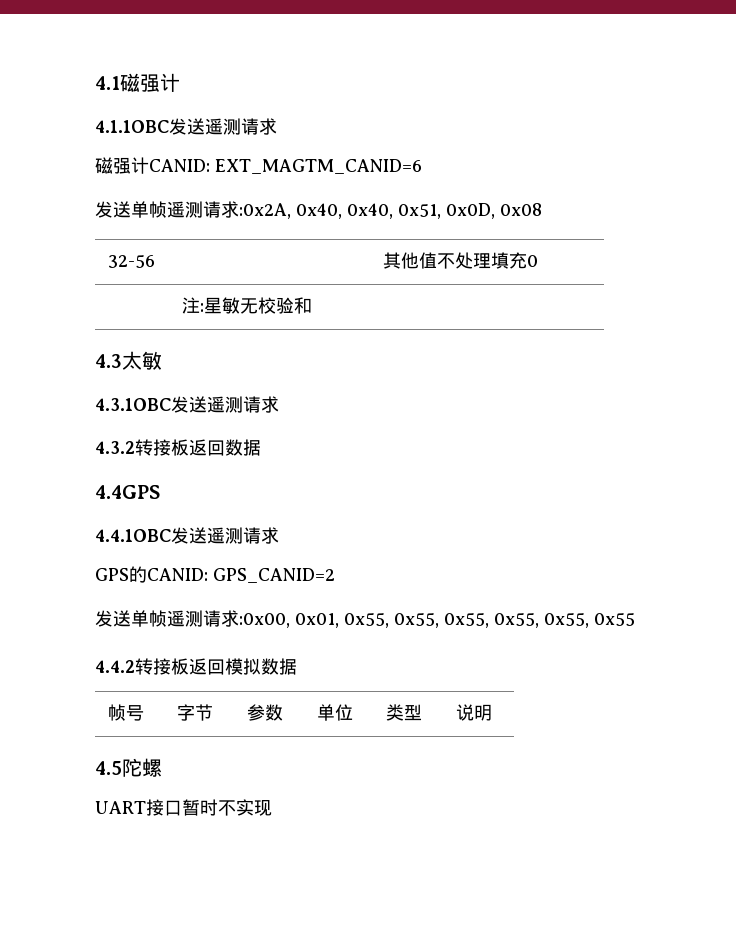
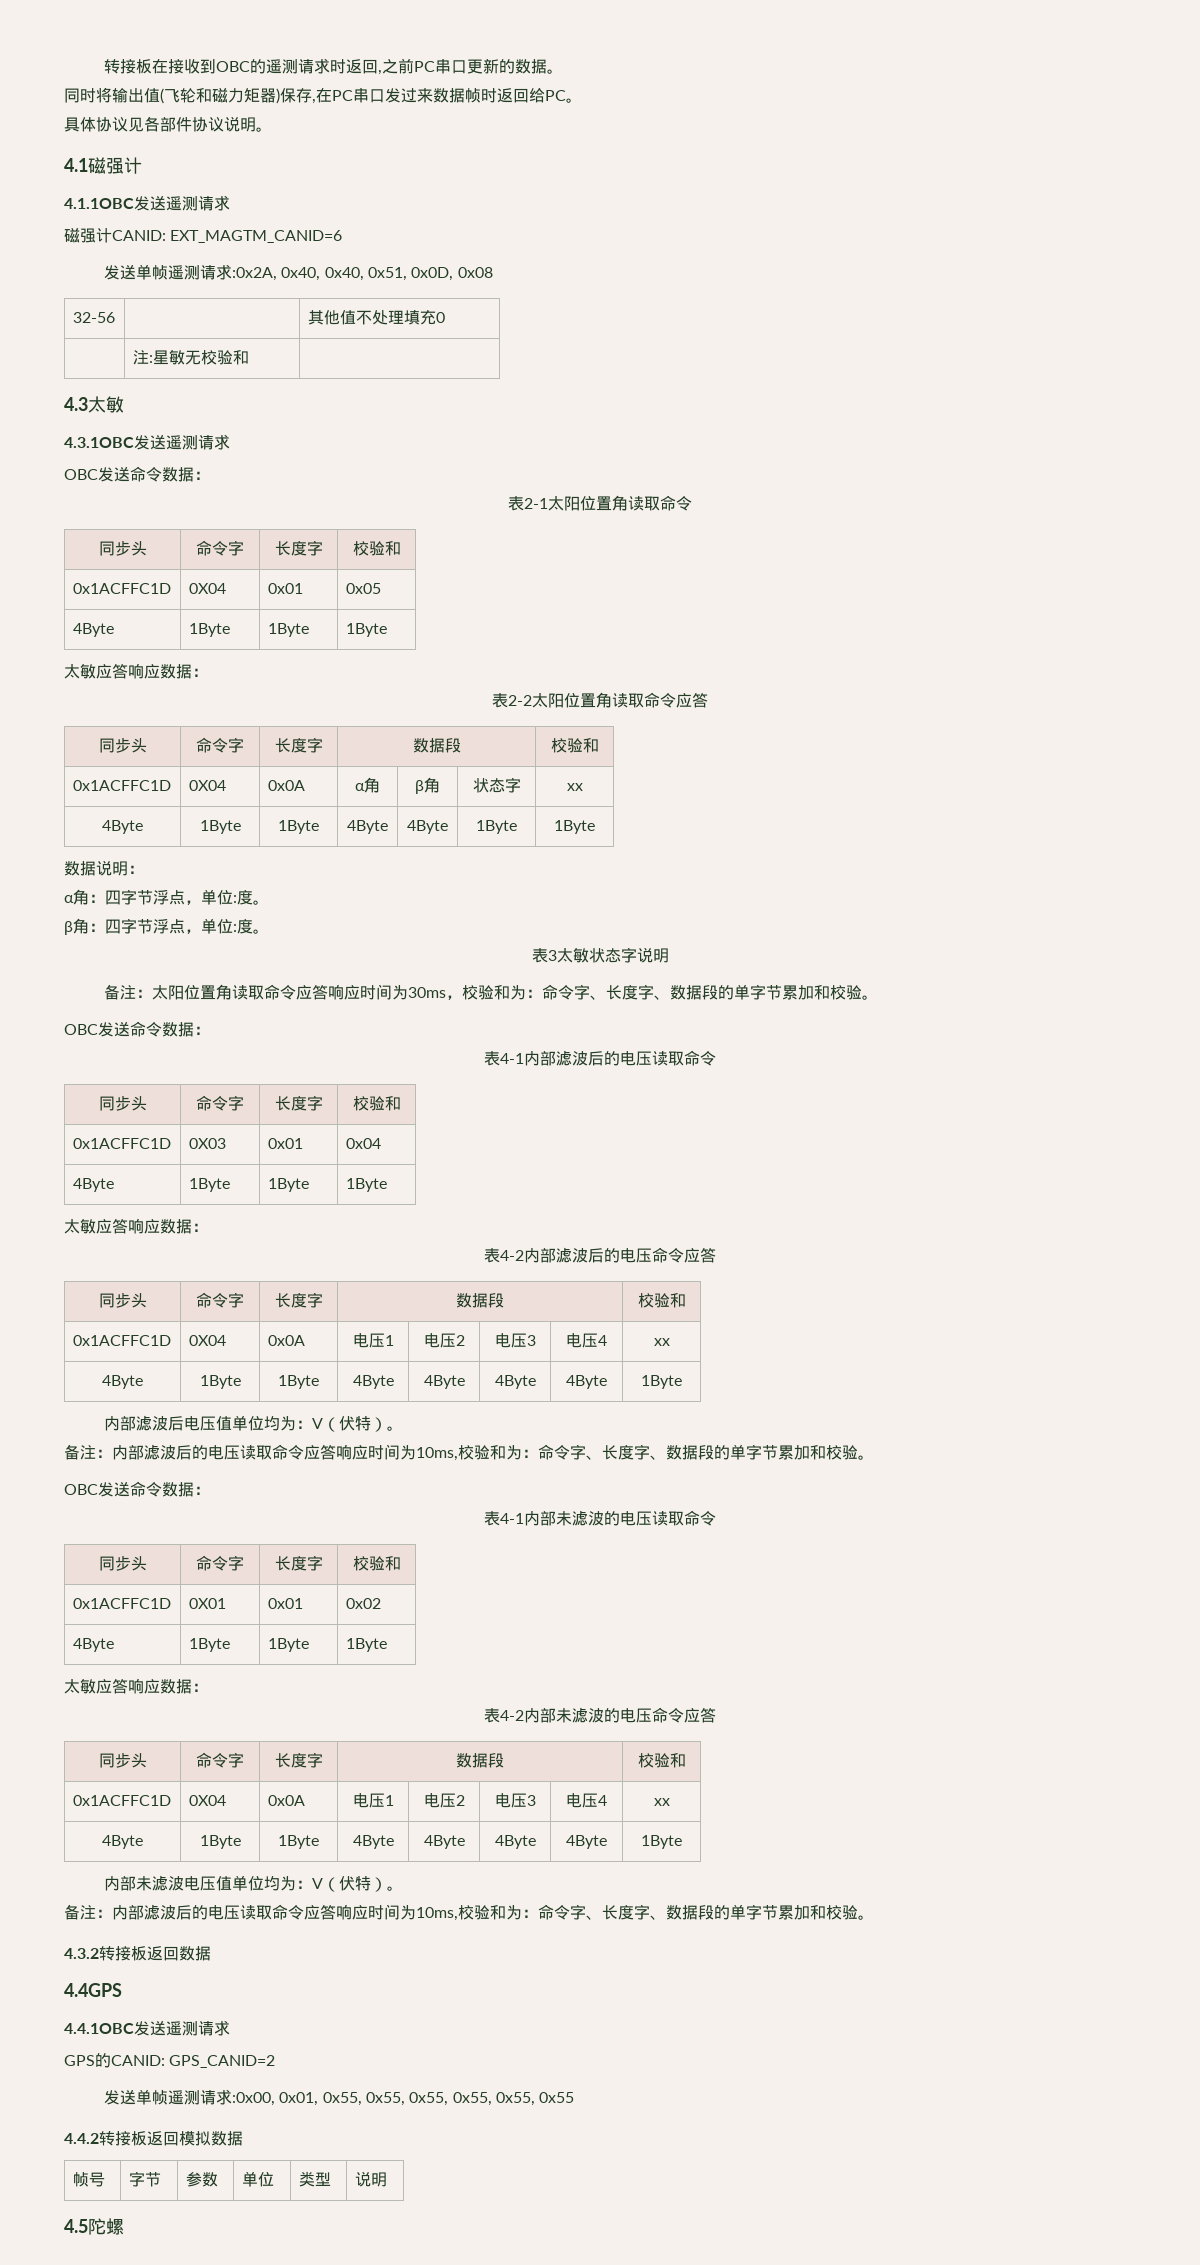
+ 转接板在接收到OBC的遥测请求时返回,之前PC串口更新的数据。
+ 同时将输出值(飞轮和磁力矩器)保存,在PC串口发过来数据帧时返回给PC。
+ 具体协议见各部件协议说明。
  4.3.1OBC发送遥测请求
+ OBC发送命令数据：
+ 表2-1太阳位置角读取命令
+ 同步头 | 命令字 | 长度字 | 校验和
+ 0x1ACFFC1D | 0X04 | 0x01 | 0x05
+ 4Byte | 1Byte | 1Byte | 1Byte
+ 太敏应答响应数据：
+ 表2-2太阳位置角读取命令应答
+ 同步头 | 命令字 | 长度字 | 数据段 | 校验和
+ 0x1ACFFC1D | 0X04 | 0x0A | α角 | β角 | 状态字 | xx
+ 4Byte | 1Byte | 1Byte | 4Byte | 4Byte | 1Byte | 1Byte
+ 数据说明：
+ α角：四字节浮点，单位:度。
+ β角：四字节浮点，单位:度。
+ 表3太敏状态字说明
+ 备注：太阳位置角读取命令应答响应时间为30ms，校验和为：命令字、长度字、数据段的单字节累加和校验。
+ OBC发送命令数据：
+ 表4-1内部滤波后的电压读取命令
+ 同步头 | 命令字 | 长度字 | 校验和
+ 0x1ACFFC1D | 0X03 | 0x01 | 0x04
+ 4Byte | 1Byte | 1Byte | 1Byte
+ 太敏应答响应数据：
+ 表4-2内部滤波后的电压命令应答
+ 同步头 | 命令字 | 长度字 | 数据段 | 校验和
+ 0x1ACFFC1D | 0X04 | 0x0A | 电压1 | 电压2 | 电压3 | 电压4 | xx
+ 4Byte | 1Byte | 1Byte | 4Byte | 4Byte | 4Byte | 4Byte | 1Byte
+ 内部滤波后电压值单位均为：V（伏特）。
+ 备注：内部滤波后的电压读取命令应答响应时间为10ms,校验和为：命令字、长度字、数据段的单字节累加和校验。
+ OBC发送命令数据：
+ 表4-1内部未滤波的电压读取命令
+ 同步头 | 命令字 | 长度字 | 校验和
+ 0x1ACFFC1D | 0X01 | 0x01 | 0x02
+ 4Byte | 1Byte | 1Byte | 1Byte
+ 太敏应答响应数据：
+ 表4-2内部未滤波的电压命令应答
+ 同步头 | 命令字 | 长度字 | 数据段 | 校验和
+ 0x1ACFFC1D | 0X04 | 0x0A | 电压1 | 电压2 | 电压3 | 电压4 | xx
+ 4Byte | 1Byte | 1Byte | 4Byte | 4Byte | 4Byte | 4Byte | 1Byte
+ 内部未滤波电压值单位均为：V（伏特）。
+ 备注：内部滤波后的电压读取命令应答响应时间为10ms,校验和为：命令字、长度字、数据段的单字节累加和校验。
- UART接口暂时不实现

